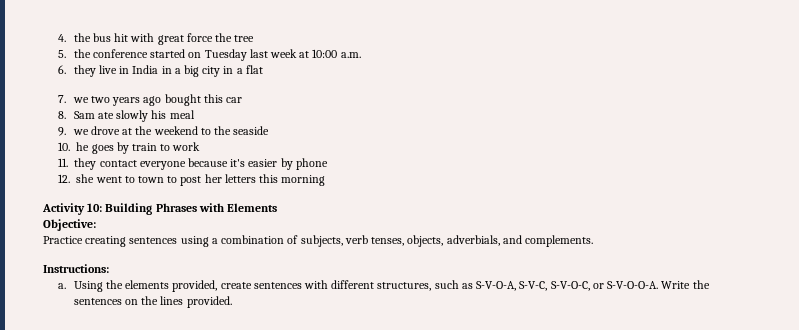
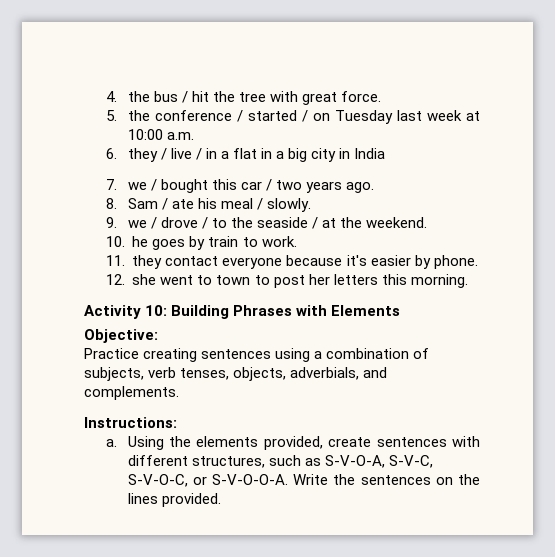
- 4. the bus hit with great force the tree
+ 4. the bus / hit the tree with great force.
- 5. the conference started on Tuesday last week at 10:00 a.m.
+ 5. the conference / started / on Tuesday last week at 10:00 a.m.
- 6. they live in India in a big city in a flat
+ 6. they / live / in a flat in a big city in India
- 7. we two years ago bought this car
+ 7. we / bought this car / two years ago.
- 8. Sam ate slowly his meal
+ 8. Sam / ate his meal / slowly.
- 9. we drove at the weekend to the seaside
+ 9. we / drove / to the seaside / at the weekend.
- 10. he goes by train to work
+ 10. he goes by train to work.
- 11. they contact everyone because it's easier by phone
+ 11. they contact everyone because it's easier by phone.
- 12. she went to town to post her letters this morning
+ 12. she went to town to post her letters this morning.

